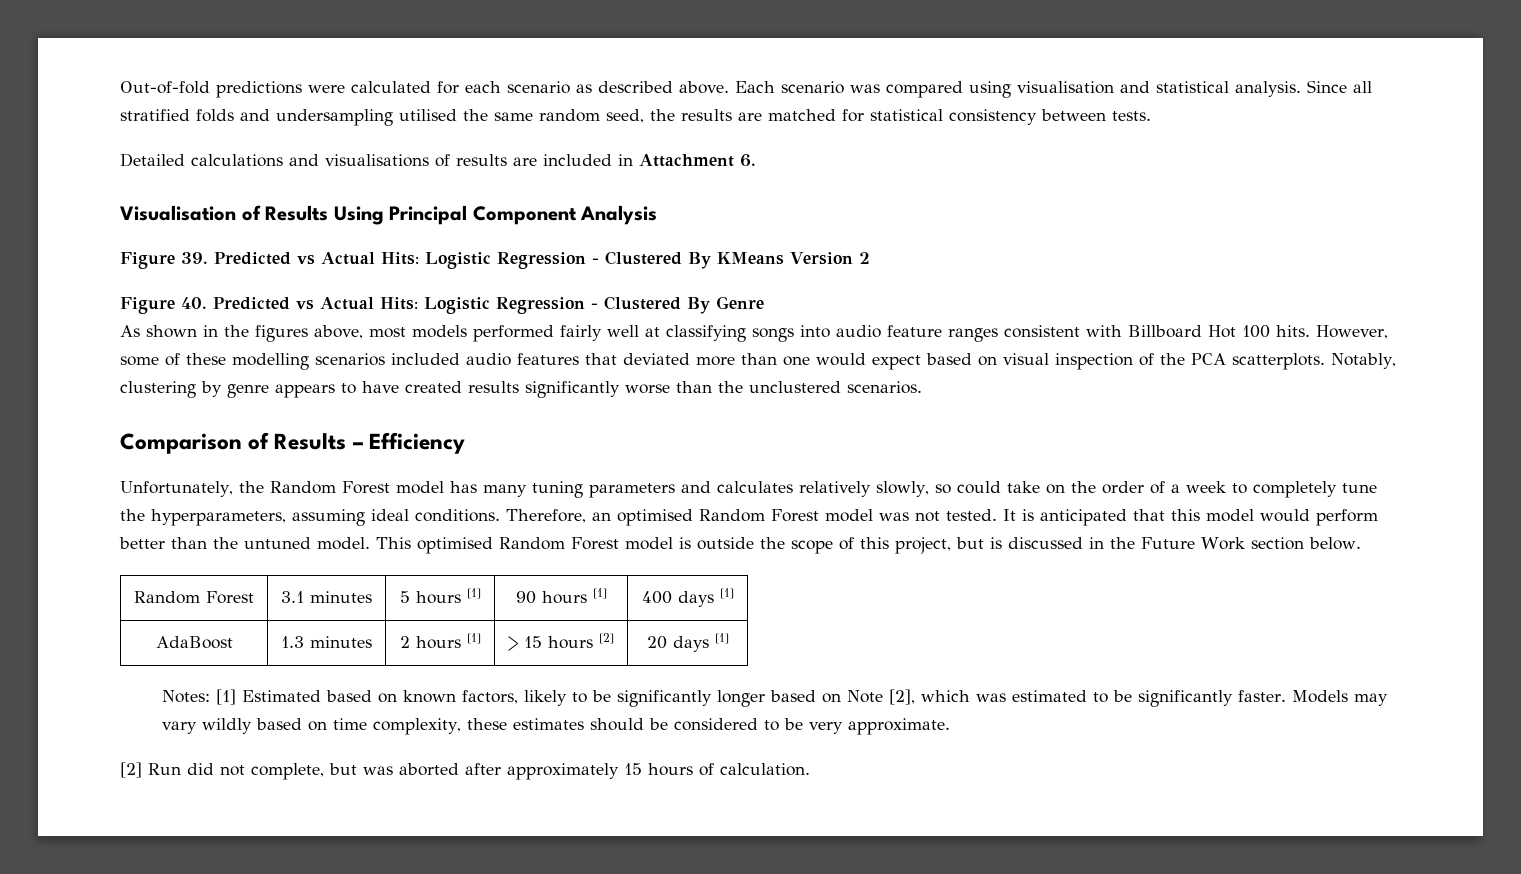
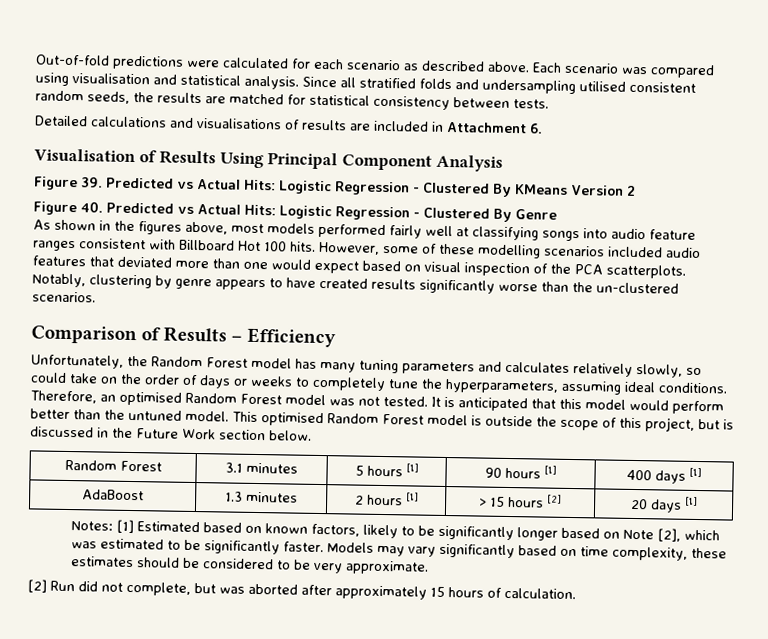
- Since all stratified folds and undersampling utilised the same random seed, the results are matched for statistical consistency between tests.
+ Since all stratified folds and undersampling utilised consistent random seeds, the results are matched for statistical consistency between tests.
- Notably, clustering by genre appears to have created results significantly worse than the unclustered scenarios.
+ Notably, clustering by genre appears to have created results significantly worse than the un-clustered scenarios.
- Unfortunately, the Random Forest model has many tuning parameters and calculates relatively slowly, so could take on the order of a week to completely tune the hyperparameters, assuming ideal conditions.
+ Unfortunately, the Random Forest model has many tuning parameters and calculates relatively slowly, so could take on the order of days or weeks to completely tune the hyperparameters, assuming ideal conditions.
- Models may vary wildly based on time complexity, these estimates should be considered to be very approximate.
+ Models may vary significantly based on time complexity, these estimates should be considered to be very approximate.

